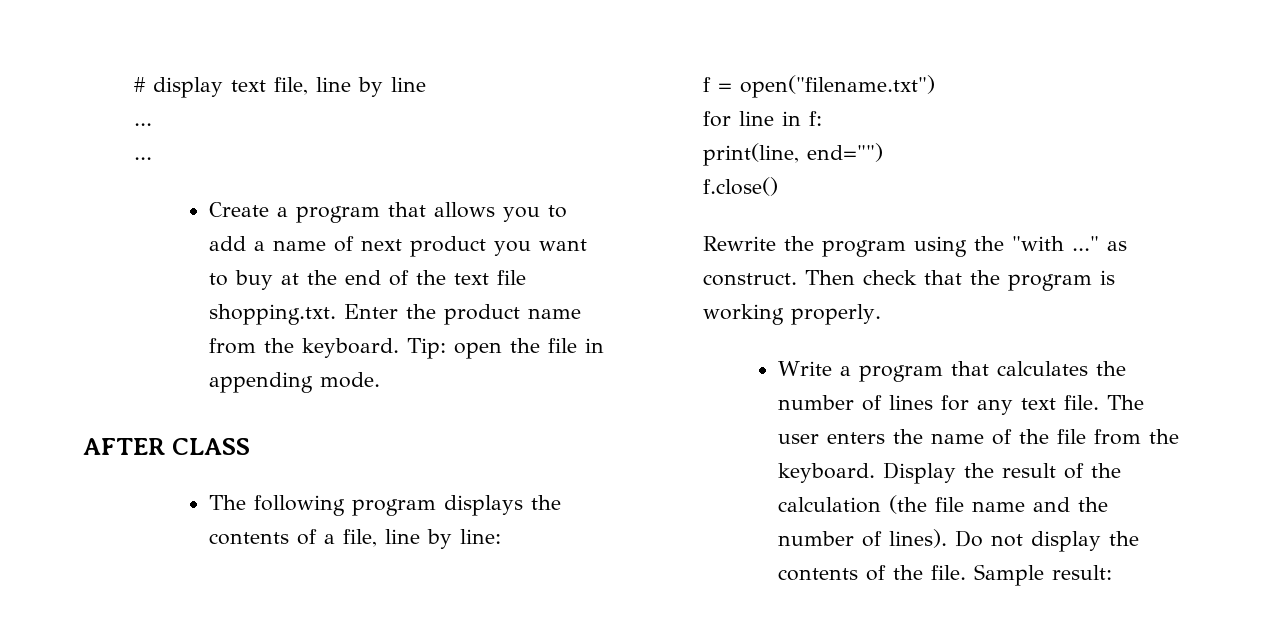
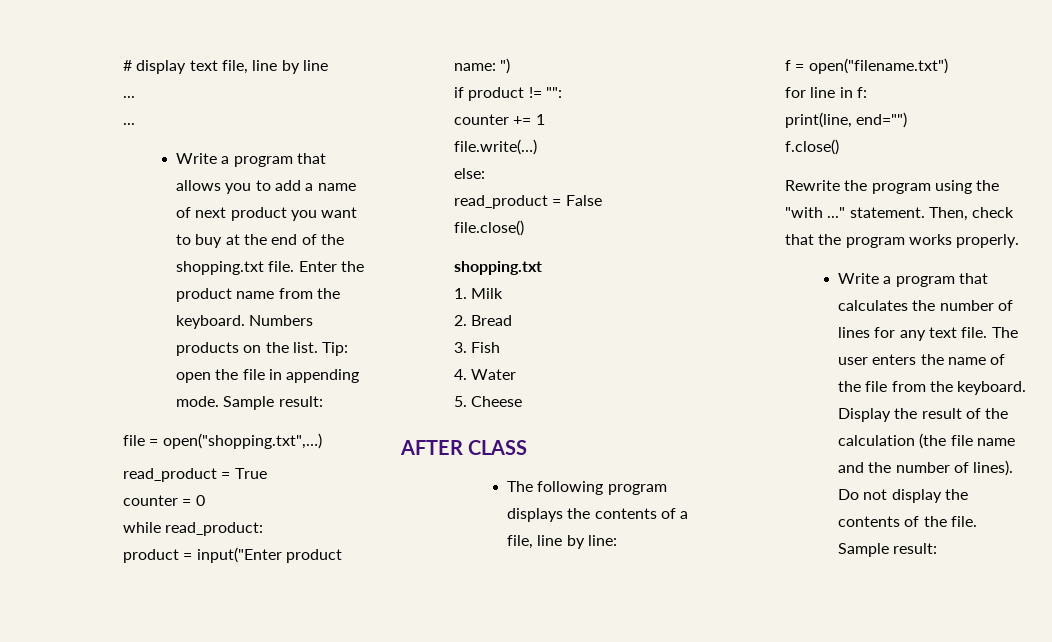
- Create a program that allows you to add a name of next product you want to buy at the end of the text file shopping.txt. Enter the product name from the keyboard.
+ Write a program that allows you to add a name of next product you want to buy at the end of the shopping.txt file. Enter the product name from the keyboard.
+ Numbers products on the list.
- Tip: open the file in appending mode.
+ Tip: open the file in appending mode. Sample result:
+ file = open("shopping.txt",…)
+ read_product = True
+ counter = 0
+ while read_product:
+ product = input("Enter product name: ")
+ if product != "":
+ counter += 1
+ file.write(…)
+ else:
+ read_product = False
+ file.close()
+ shopping.txt
+ 1. Milk
+ 2. Bread
+ 3. Fish
+ 4. Water
+ 5. Cheese
- Rewrite the program using the "with ..." as construct. Then check that the program is working properly.
+ Rewrite the program using the "with ..." statement. Then, check that the program works properly.

